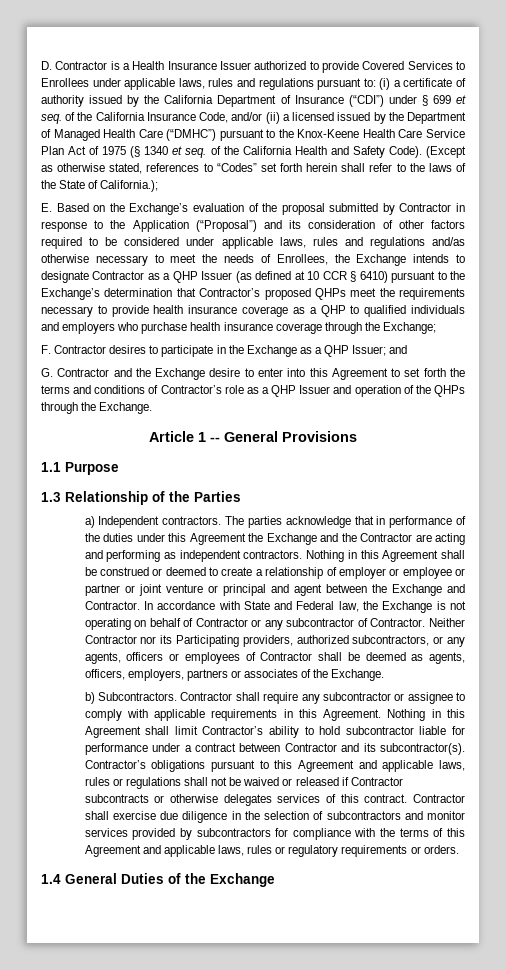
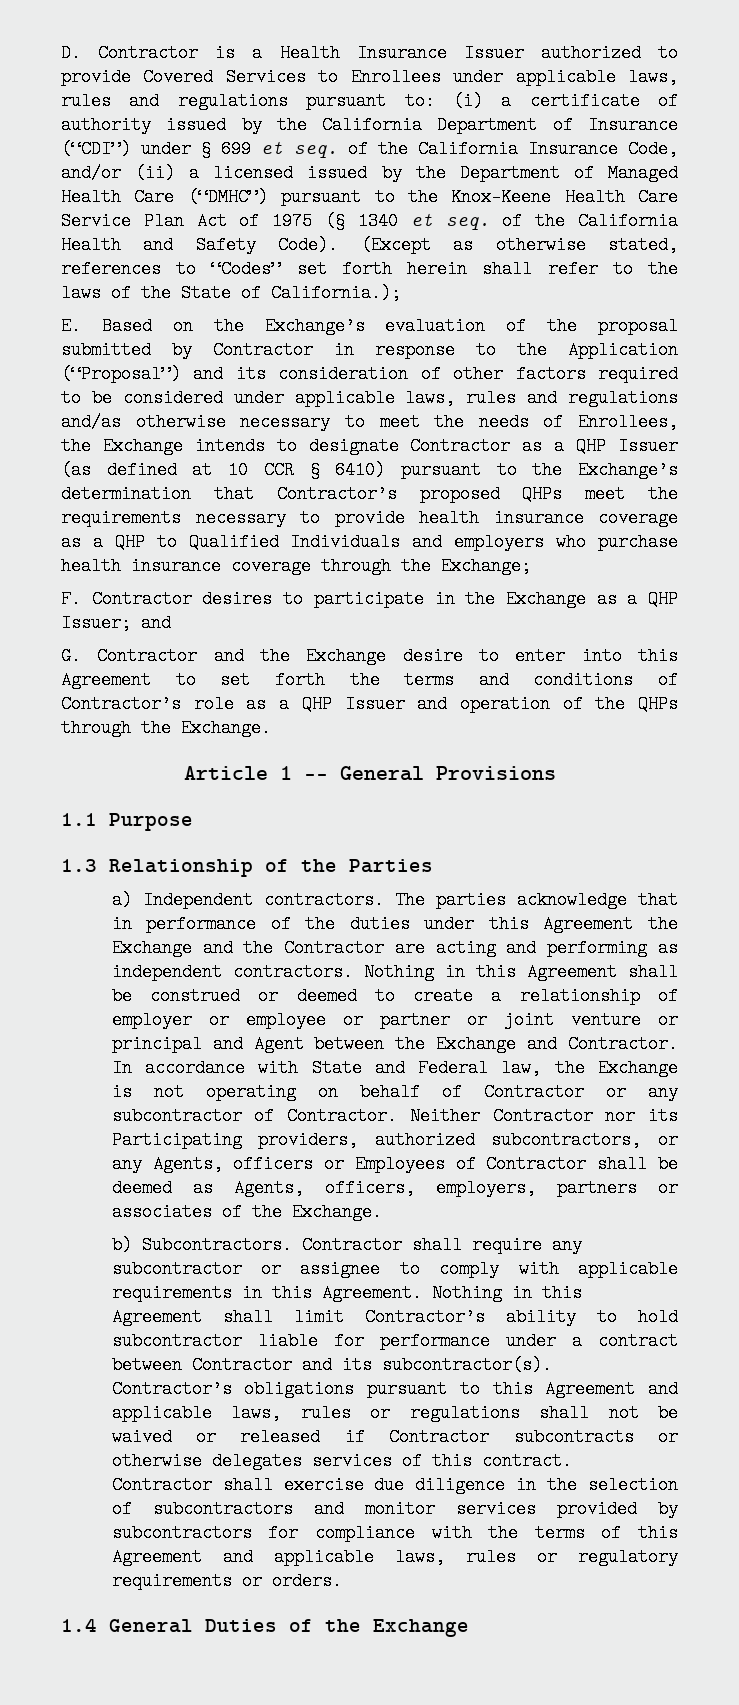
- E. Based on the Exchange’s evaluation of the proposal submitted by Contractor in response to the Application (“Proposal”) and its consideration of other factors required to be considered under applicable laws, rules and regulations and/as otherwise necessary to meet the needs of Enrollees, the Exchange intends to designate Contractor as a QHP Issuer (as defined at 10 CCR § 6410) pursuant to the Exchange’s determination that Contractor’s proposed QHPs meet the requirements necessary to provide health insurance coverage as a QHP to qualified individuals and employers who purchase health insurance coverage through the Exchange;
+ E. Based on the Exchange’s evaluation of the proposal submitted by Contractor in response to the Application (“Proposal”) and its consideration of other factors required to be considered under applicable laws, rules and regulations and/as otherwise necessary to meet the needs of Enrollees, the Exchange intends to designate Contractor as a QHP Issuer (as defined at 10 CCR § 6410) pursuant to the Exchange’s determination that Contractor’s proposed QHPs meet the requirements necessary to provide health insurance coverage as a QHP to Qualified Individuals and employers who purchase health insurance coverage through the Exchange;
- Nothing in this Agreement shall be construed or deemed to create a relationship of employer or employee or partner or joint venture or principal and agent between the Exchange and Contractor.
+ Nothing in this Agreement shall be construed or deemed to create a relationship of employer or employee or partner or joint venture or principal and Agent between the Exchange and Contractor.
- Neither Contractor nor its Participating providers, authorized subcontractors, or any agents, officers or employees of Contractor shall be deemed as agents, officers, employers, partners or associates of the Exchange.
+ Neither Contractor nor its Participating providers, authorized subcontractors, or any Agents, officers or Employees of Contractor shall be deemed as Agents, officers, employers, partners or associates of the Exchange.

